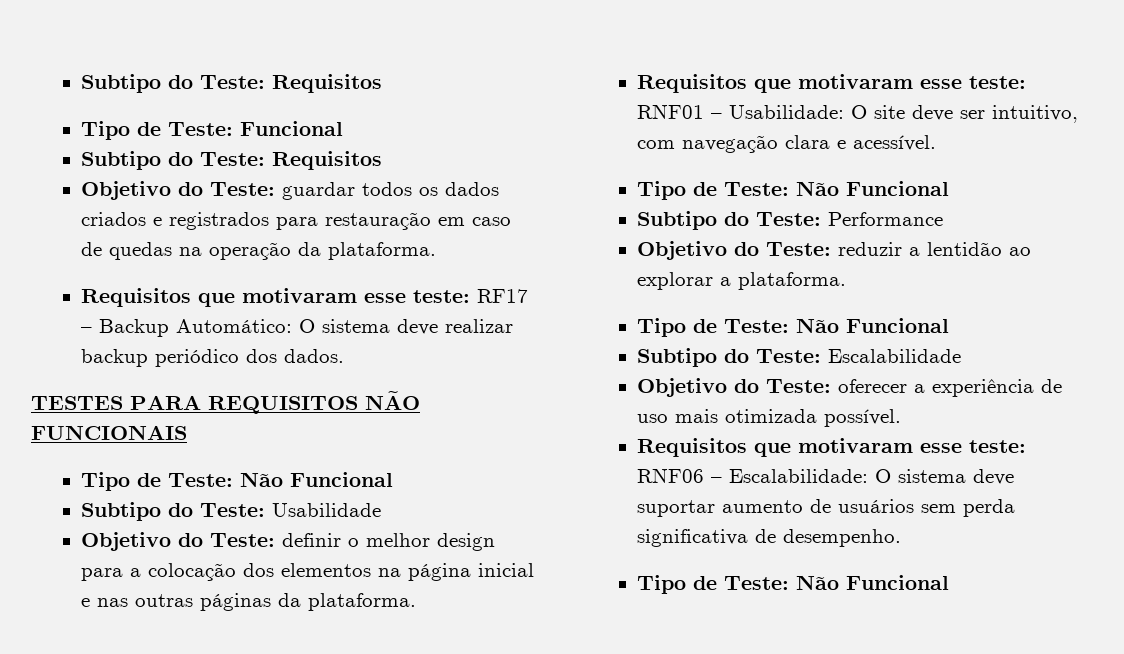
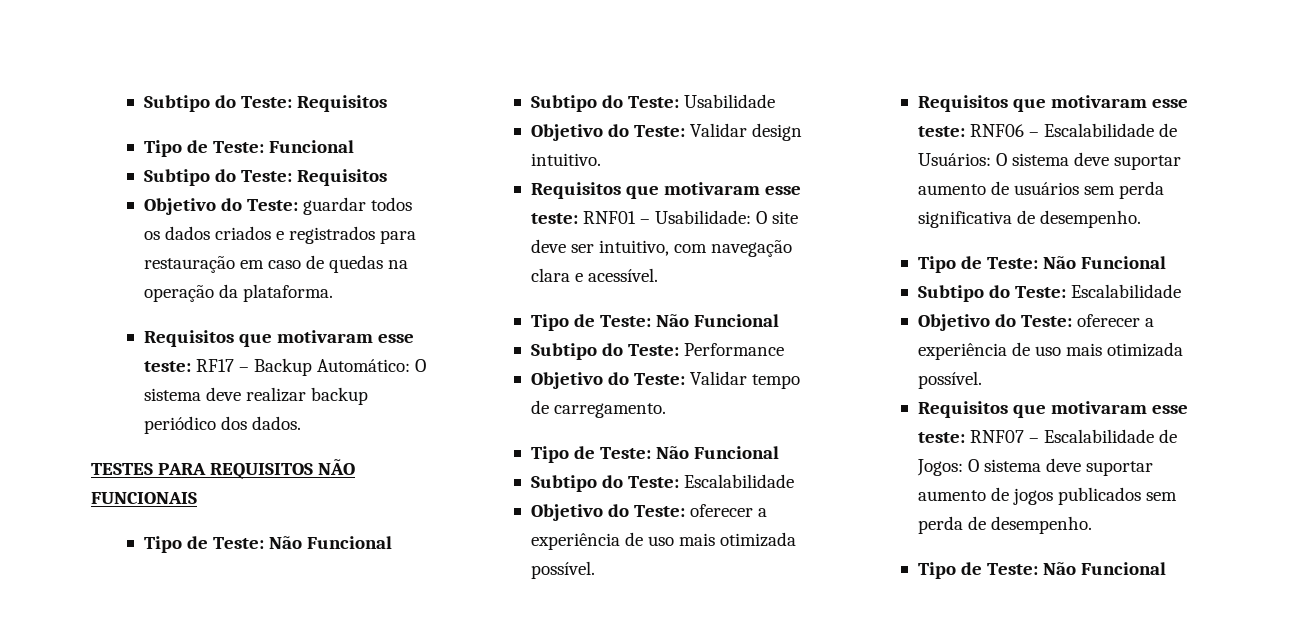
- Objetivo do Teste: definir o melhor design para a colocação dos elementos na página inicial e nas outras páginas da plataforma.
+ Objetivo do Teste: Validar design intuitivo.
- Objetivo do Teste: reduzir a lentidão ao explorar a plataforma.
+ Objetivo do Teste: Validar tempo de carregamento.
- Requisitos que motivaram esse teste: RNF06 – Escalabilidade: O sistema deve suportar aumento de usuários sem perda significativa de desempenho.
+ Requisitos que motivaram esse teste: RNF06 – Escalabilidade de Usuários: O sistema deve suportar aumento de usuários sem perda significativa de desempenho.
+ Tipo de Teste: Não Funcional
+ Subtipo do Teste: Escalabilidade
+ Objetivo do Teste: oferecer a experiência de uso mais otimizada possível.
+ Requisitos que motivaram esse teste: RNF07 – Escalabilidade de Jogos: O sistema deve suportar aumento de jogos publicados sem perda de desempenho.

